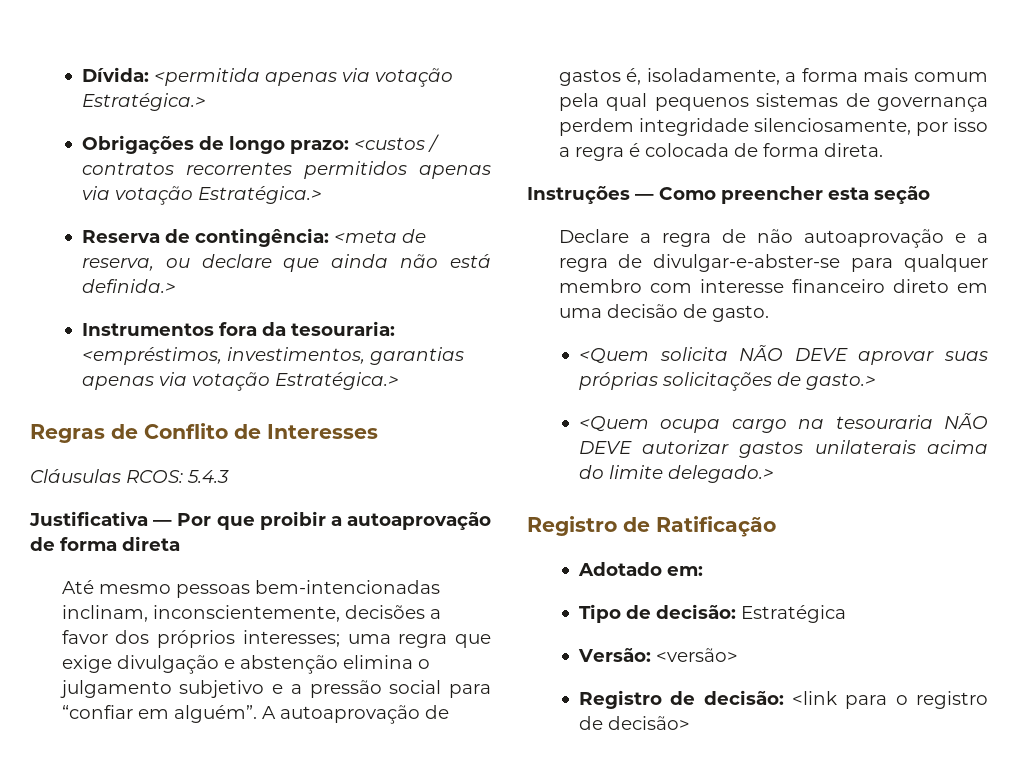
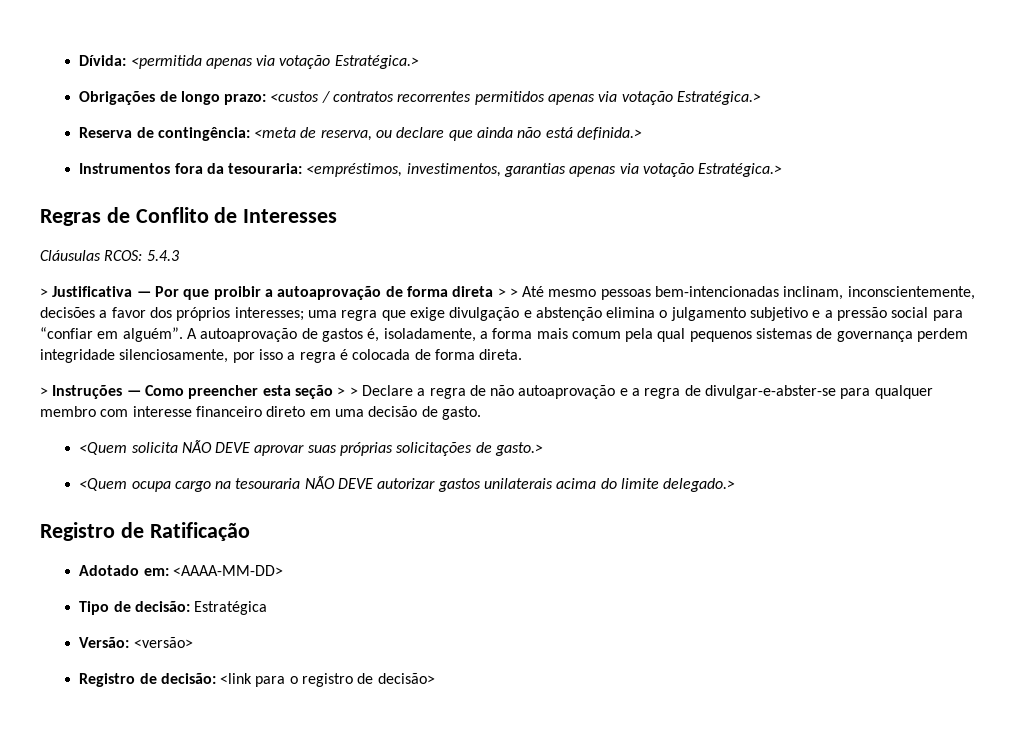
- Justificativa — Por que proibir a autoaprovação de forma direta
- Até mesmo pessoas bem-intencionadas inclinam, inconscientemente, decisões a favor dos próprios interesses; uma regra que exige divulgação e abstenção elimina o julgamento subjetivo e a pressão social para “confiar em alguém”.
+ > Justificativa — Por que proibir a autoaprovação de forma direta > > Até mesmo pessoas bem-intencionadas inclinam, inconscientemente, decisões a favor dos próprios interesses; uma regra que exige divulgação e abstenção elimina o julgamento subjetivo e a pressão social para “confiar em alguém”.
- Instruções — Como preencher esta seção
- Declare a regra de não autoaprovação e a regra de divulgar-e-abster-se para qualquer membro com interesse financeiro direto em uma decisão de gasto.
+ > Instruções — Como preencher esta seção > > Declare a regra de não autoaprovação e a regra de divulgar-e-abster-se para qualquer membro com interesse financeiro direto em uma decisão de gasto.
- Adotado em:
+ Adotado em: <AAAA-MM-DD>

